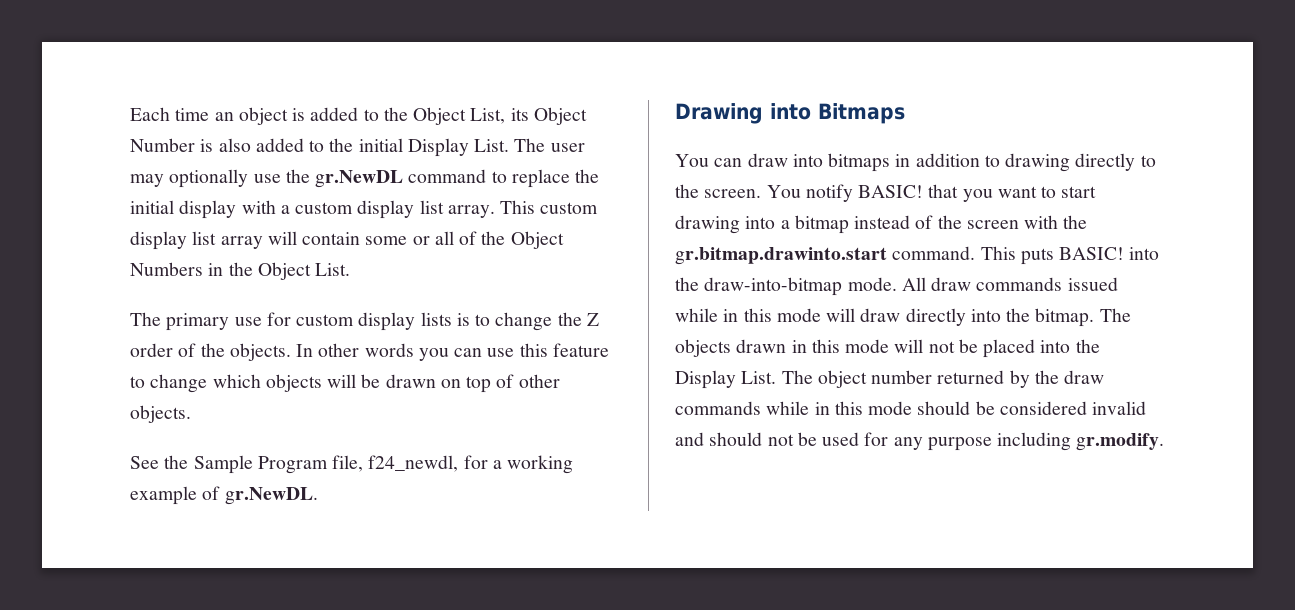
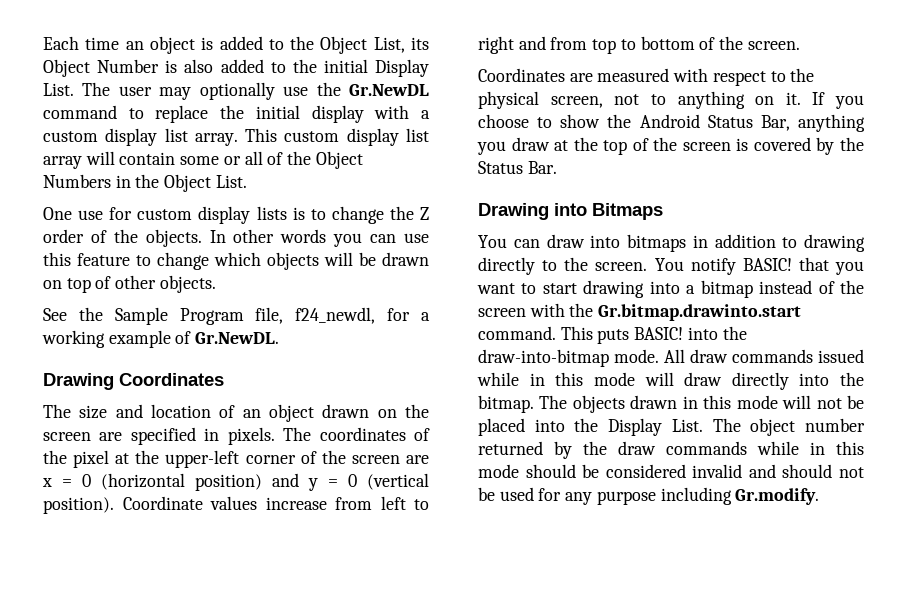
- The user may optionally use the gr.NewDL command to replace the initial display with a custom display list array.
+ The user may optionally use the Gr.NewDL command to replace the initial display with a custom display list array.
- The primary use for custom display lists is to change the Z order of the objects.
+ One use for custom display lists is to change the Z order of the objects.
- See the Sample Program file, f24_newdl, for a working example of gr.NewDL.
+ See the Sample Program file, f24_newdl, for a working example of Gr.NewDL.
+ Drawing Coordinates
+ The size and location of an object drawn on the screen are specified in pixels. The coordinates of the pixel at the upper-left corner of the screen are x = 0 (horizontal position) and y = 0 (vertical position). Coordinate values increase from left to right and from top to bottom of the screen.
+ Coordinates are measured with respect to the physical screen, not to anything on it. If you choose to show the Android Status Bar, anything you draw at the top of the screen is covered by the Status Bar.
- You notify BASIC! that you want to start drawing into a bitmap instead of the screen with the gr.bitmap.drawinto.start command.
+ You notify BASIC! that you want to start drawing into a bitmap instead of the screen with the Gr.bitmap.drawinto.start command.
- The object number returned by the draw commands while in this mode should be considered invalid and should not be used for any purpose including gr.modify.
+ The object number returned by the draw commands while in this mode should be considered invalid and should not be used for any purpose including Gr.modify.

